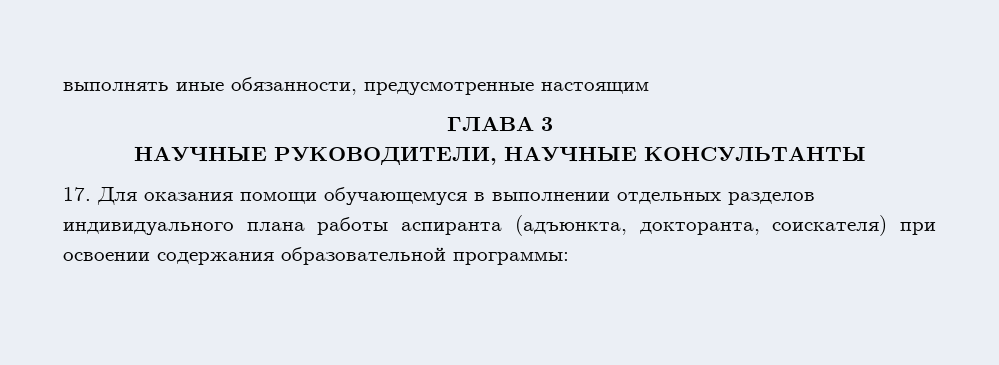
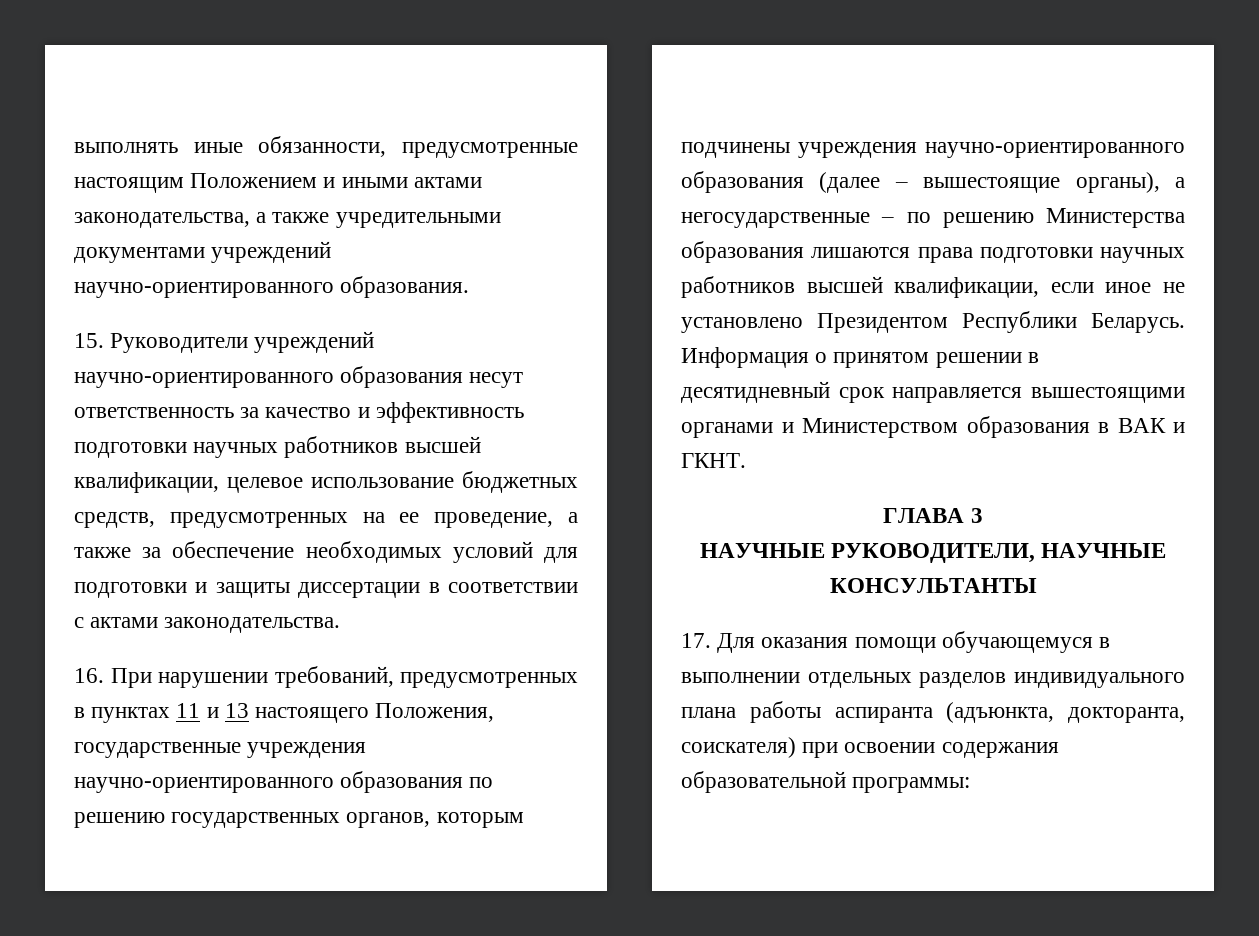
- выполнять иные обязанности, предусмотренные настоящим
+ выполнять иные обязанности, предусмотренные настоящим Положением и иными актами законодательства, а также учредительными документами учреждений научно-ориентированного образования.
+ 15. Руководители учреждений научно-ориентированного образования несут ответственность за качество и эффективность подготовки научных работников высшей квалификации, целевое использование бюджетных средств, предусмотренных на ее проведение, а также за обеспечение необходимых условий для подготовки и защиты диссертации в соответствии с актами законодательства.
+ 16. При нарушении требований, предусмотренных в пунктах 11 и 13 настоящего Положения, государственные учреждения научно-ориентированного образования по решению государственных органов, которым подчинены учреждения научно-ориентированного образования (далее – вышестоящие органы), а негосударственные – по решению Министерства образования лишаются права подготовки научных работников высшей квалификации, если иное не установлено Президентом Республики Беларусь. Информация о принятом решении в десятидневный срок направляется вышестоящими органами и Министерством образования в ВАК и ГКНТ.

